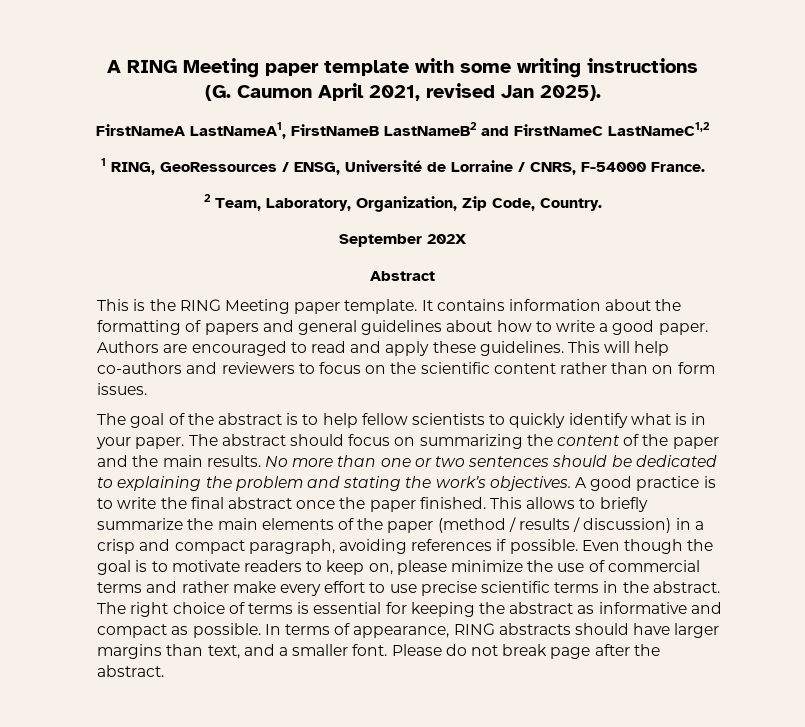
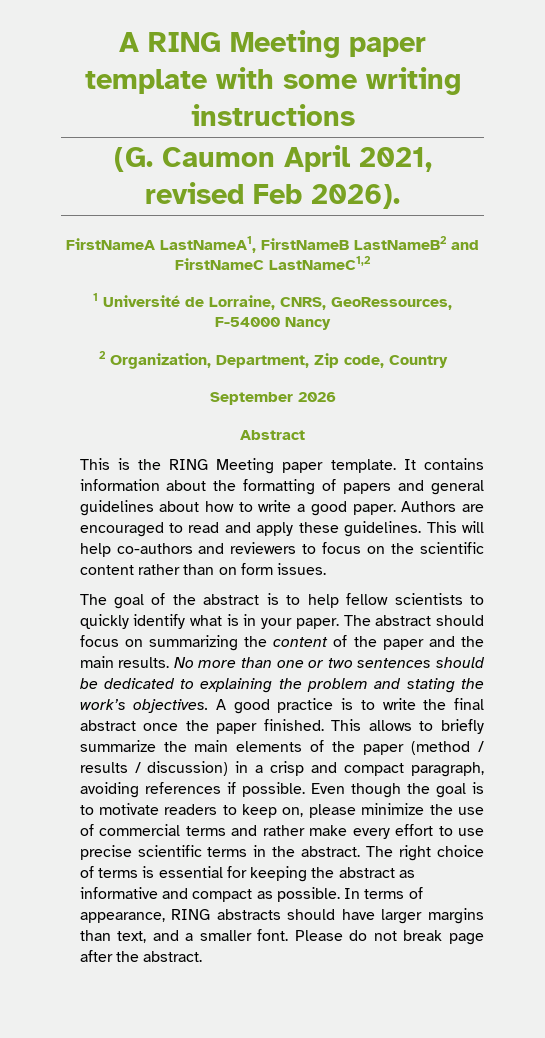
- (G. Caumon April 2021, revised Jan 2025).
+ (G. Caumon April 2021, revised Feb 2026).
- 1 RING, GeoRessources / ENSG, Université de Lorraine / CNRS, F-54000 France.
- 2 Team, Laboratory, Organization, Zip Code, Country.
+ 1 Université de Lorraine, CNRS, GeoRessources, F-54000 Nancy
+ 2 Organization, Department, Zip code, Country
- September 202X
+ September 2026

